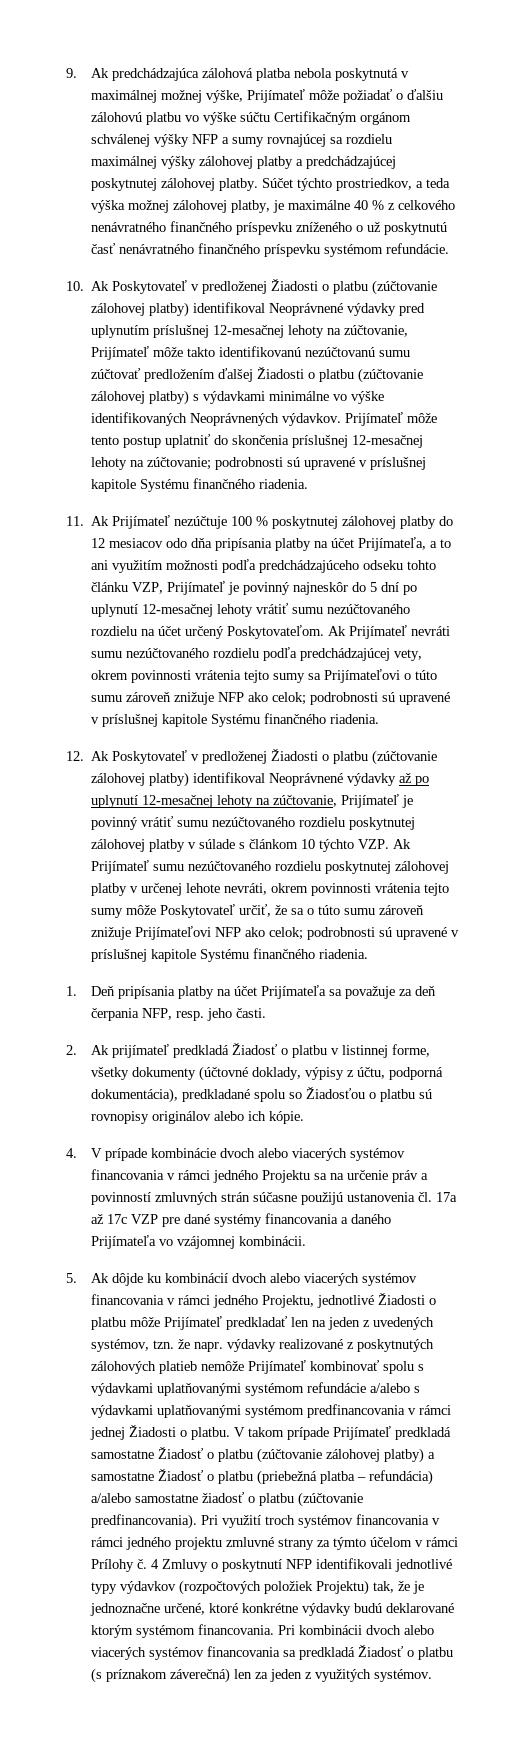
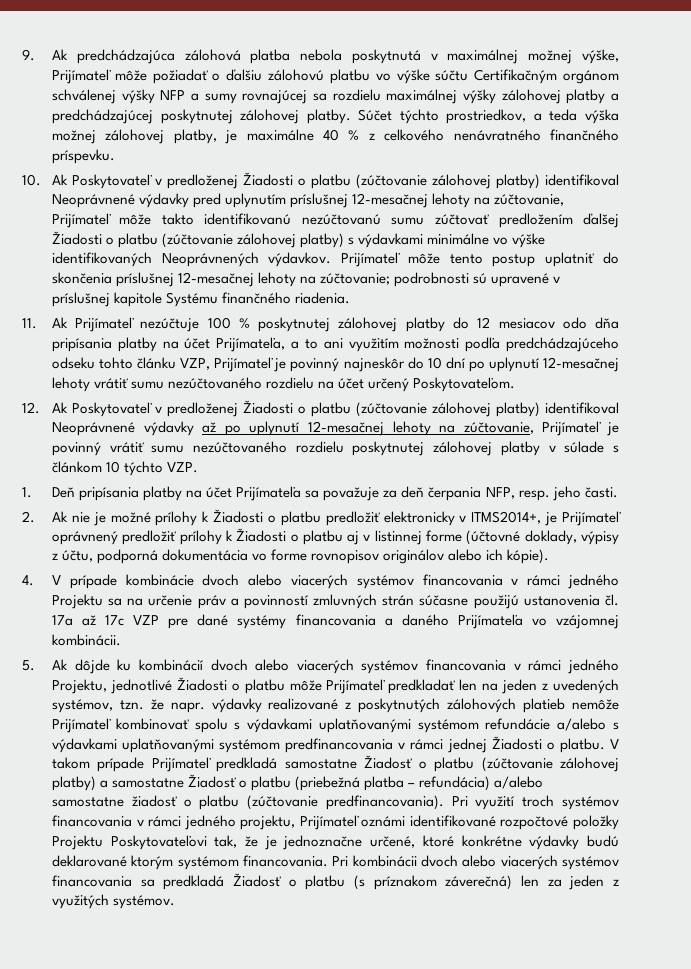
- Súčet týchto prostriedkov, a teda výška možnej zálohovej platby, je maximálne 40 % z celkového nenávratného finančného príspevku zníženého o už poskytnutú časť nenávratného finančného príspevku systémom refundácie.
+ Súčet týchto prostriedkov, a teda výška možnej zálohovej platby, je maximálne 40 % z celkového nenávratného finančného príspevku.
- 11. Ak Prijímateľ nezúčtuje 100 % poskytnutej zálohovej platby do 12 mesiacov odo dňa pripísania platby na účet Prijímateľa, a to ani využitím možnosti podľa predchádzajúceho odseku tohto článku VZP, Prijímateľ je povinný najneskôr do 5 dní po uplynutí 12-mesačnej lehoty vrátiť sumu nezúčtovaného rozdielu na účet určený Poskytovateľom. Ak Prijímateľ nevráti sumu nezúčtovaného rozdielu podľa predchádzajúcej vety, okrem povinnosti vrátenia tejto sumy sa Prijímateľovi o túto sumu zároveň znižuje NFP ako celok; podrobnosti sú upravené v príslušnej kapitole Systému finančného riadenia.
+ 11. Ak Prijímateľ nezúčtuje 100 % poskytnutej zálohovej platby do 12 mesiacov odo dňa pripísania platby na účet Prijímateľa, a to ani využitím možnosti podľa predchádzajúceho odseku tohto článku VZP, Prijímateľ je povinný najneskôr do 10 dní po uplynutí 12-mesačnej lehoty vrátiť sumu nezúčtovaného rozdielu na účet určený Poskytovateľom.
- 12. Ak Poskytovateľ v predloženej Žiadosti o platbu (zúčtovanie zálohovej platby) identifikoval Neoprávnené výdavky až po uplynutí 12-mesačnej lehoty na zúčtovanie, Prijímateľ je povinný vrátiť sumu nezúčtovaného rozdielu poskytnutej zálohovej platby v súlade s článkom 10 týchto VZP. Ak Prijímateľ sumu nezúčtovaného rozdielu poskytnutej zálohovej platby v určenej lehote nevráti, okrem povinnosti vrátenia tejto sumy môže Poskytovateľ určiť, že sa o túto sumu zároveň znižuje Prijímateľovi NFP ako celok; podrobnosti sú upravené v príslušnej kapitole Systému finančného riadenia.
+ 12. Ak Poskytovateľ v predloženej Žiadosti o platbu (zúčtovanie zálohovej platby) identifikoval Neoprávnené výdavky až po uplynutí 12-mesačnej lehoty na zúčtovanie, Prijímateľ je povinný vrátiť sumu nezúčtovaného rozdielu poskytnutej zálohovej platby v súlade s článkom 10 týchto VZP.
- 2. Ak prijímateľ predkladá Žiadosť o platbu v listinnej forme, všetky dokumenty (účtovné doklady, výpisy z účtu, podporná dokumentácia), predkladané spolu so Žiadosťou o platbu sú rovnopisy originálov alebo ich kópie.
+ 2. Ak nie je možné prílohy k Žiadosti o platbu predložiť elektronicky v ITMS2014+, je Prijímateľ oprávnený predložiť prílohy k Žiadosti o platbu aj v listinnej forme (účtovné doklady, výpisy z účtu, podporná dokumentácia vo forme rovnopisov originálov alebo ich kópie).
- Pri využití troch systémov financovania v rámci jedného projektu zmluvné strany za týmto účelom v rámci Prílohy č. 4 Zmluvy o poskytnutí NFP identifikovali jednotlivé typy výdavkov (rozpočtových položiek Projektu) tak, že je jednoznačne určené, ktoré konkrétne výdavky budú deklarované ktorým systémom financovania.
+ Pri využití troch systémov financovania v rámci jedného projektu, Prijímateľ oznámi identifikované rozpočtové položky Projektu Poskytovateľovi tak, že je jednoznačne určené, ktoré konkrétne výdavky budú deklarované ktorým systémom financovania.

